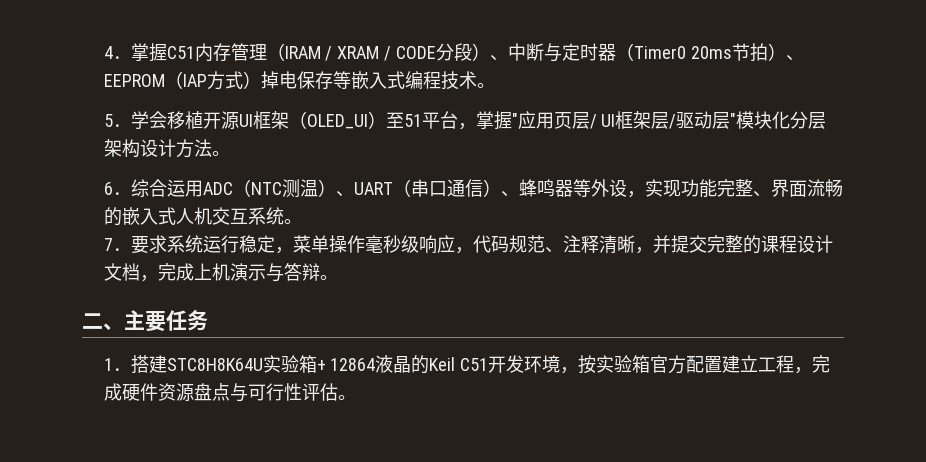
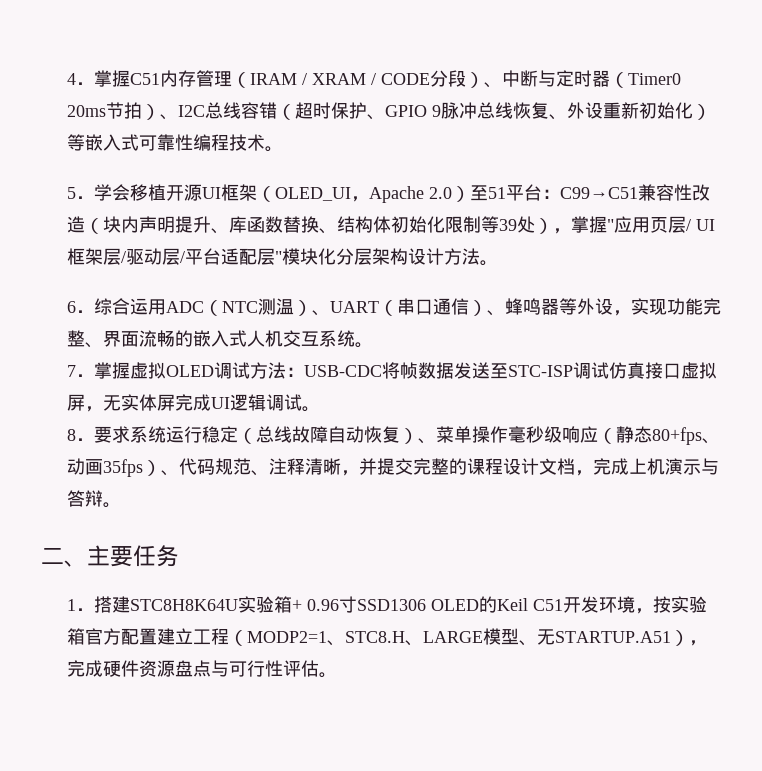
- 4．掌握C51内存管理（IRAM / XRAM / CODE分段）、中断与定时器（Timer0 20ms节拍）、EEPROM（IAP方式）掉电保存等嵌入式编程技术。
+ 4．掌握C51内存管理（IRAM / XRAM / CODE分段）、中断与定时器（Timer0 20ms节拍）、I2C总线容错（超时保护、GPIO 9脉冲总线恢复、外设重新初始化）等嵌入式可靠性编程技术。
- 5．学会移植开源UI框架（OLED_UI）至51平台，掌握"应用页层/ UI框架层/驱动层"模块化分层架构设计方法。
+ 5．学会移植开源UI框架（OLED_UI，Apache 2.0）至51平台：C99→C51兼容性改造（块内声明提升、库函数替换、结构体初始化限制等39处），掌握"应用页层/ UI框架层/驱动层/平台适配层"模块化分层架构设计方法。
- 7．要求系统运行稳定，菜单操作毫秒级响应，代码规范、注释清晰，并提交完整的课程设计文档，完成上机演示与答辩。
+ 7．掌握虚拟OLED调试方法：USB-CDC将帧数据发送至STC-ISP调试仿真接口虚拟屏，无实体屏完成UI逻辑调试。
+ 8．要求系统运行稳定（总线故障自动恢复）、菜单操作毫秒级响应（静态80+fps、动画35fps）、代码规范、注释清晰，并提交完整的课程设计文档，完成上机演示与答辩。
- 1．搭建STC8H8K64U实验箱+ 12864液晶的Keil C51开发环境，按实验箱官方配置建立工程，完成硬件资源盘点与可行性评估。
+ 1．搭建STC8H8K64U实验箱+ 0.96寸SSD1306 OLED的Keil C51开发环境，按实验箱官方配置建立工程（MODP2=1、STC8.H、LARGE模型、无STARTUP.A51），完成硬件资源盘点与可行性评估。

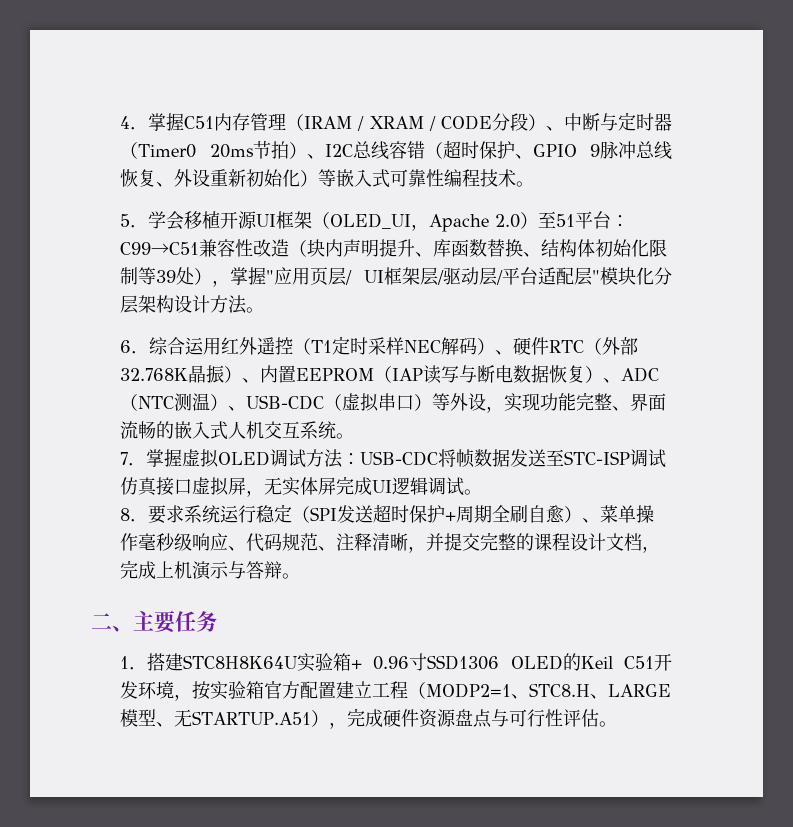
- 6．综合运用ADC（NTC测温）、UART（串口通信）、蜂鸣器等外设，实现功能完整、界面流畅的嵌入式人机交互系统。
+ 6．综合运用红外遥控（T1定时采样NEC解码）、硬件RTC（外部32.768K晶振）、内置EEPROM（IAP读写与断电数据恢复）、ADC（NTC测温）、USB-CDC（虚拟串口）等外设，实现功能完整、界面流畅的嵌入式人机交互系统。
- 8．要求系统运行稳定（总线故障自动恢复）、菜单操作毫秒级响应（静态80+fps、动画35fps）、代码规范、注释清晰，并提交完整的课程设计文档，完成上机演示与答辩。
+ 8．要求系统运行稳定（SPI发送超时保护+周期全刷自愈）、菜单操作毫秒级响应、代码规范、注释清晰，并提交完整的课程设计文档，完成上机演示与答辩。

